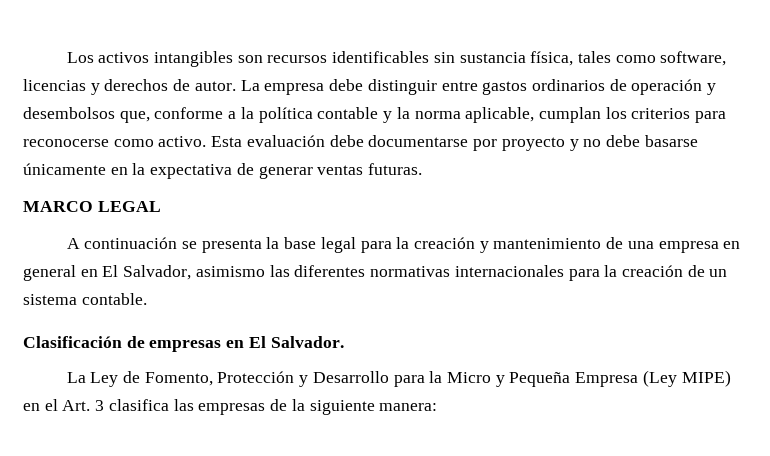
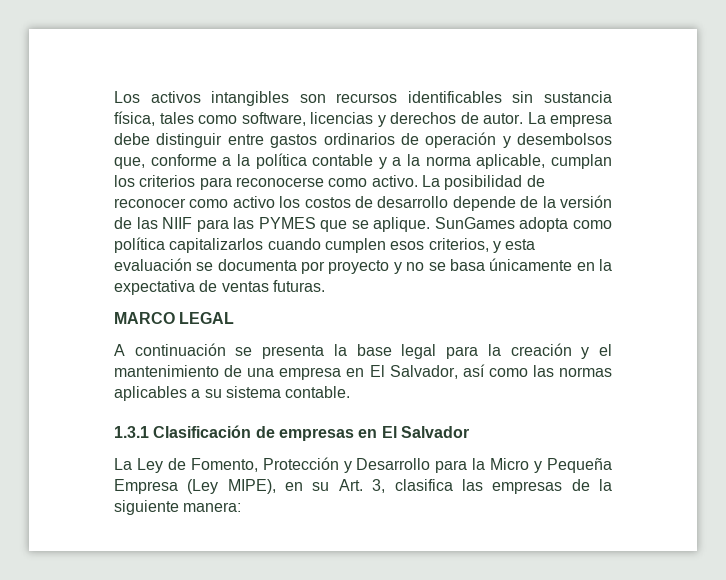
- La empresa debe distinguir entre gastos ordinarios de operación y desembolsos que, conforme a la política contable y la norma aplicable, cumplan los criterios para reconocerse como activo.
+ La empresa debe distinguir entre gastos ordinarios de operación y desembolsos que, conforme a la política contable y a la norma aplicable, cumplan los criterios para reconocerse como activo.
- Esta evaluación debe documentarse por proyecto y no debe basarse únicamente en la expectativa de generar ventas futuras.
+ La posibilidad de reconocer como activo los costos de desarrollo depende de la versión de las NIIF para las PYMES que se aplique. SunGames adopta como política capitalizarlos cuando cumplen esos criterios, y esta evaluación se documenta por proyecto y no se basa únicamente en la expectativa de ventas futuras.
- A continuación se presenta la base legal para la creación y mantenimiento de una empresa en general en El Salvador, asimismo las diferentes normativas internacionales para la creación de un sistema contable.
+ A continuación se presenta la base legal para la creación y el mantenimiento de una empresa en El Salvador, así como las normas aplicables a su sistema contable.
- Clasificación de empresas en El Salvador.
+ 1.3.1 Clasificación de empresas en El Salvador
- La Ley de Fomento, Protección y Desarrollo para la Micro y Pequeña Empresa (Ley MIPE) en el Art. 3 clasifica las empresas de la siguiente manera:
+ La Ley de Fomento, Protección y Desarrollo para la Micro y Pequeña Empresa (Ley MIPE), en su Art. 3, clasifica las empresas de la siguiente manera:

